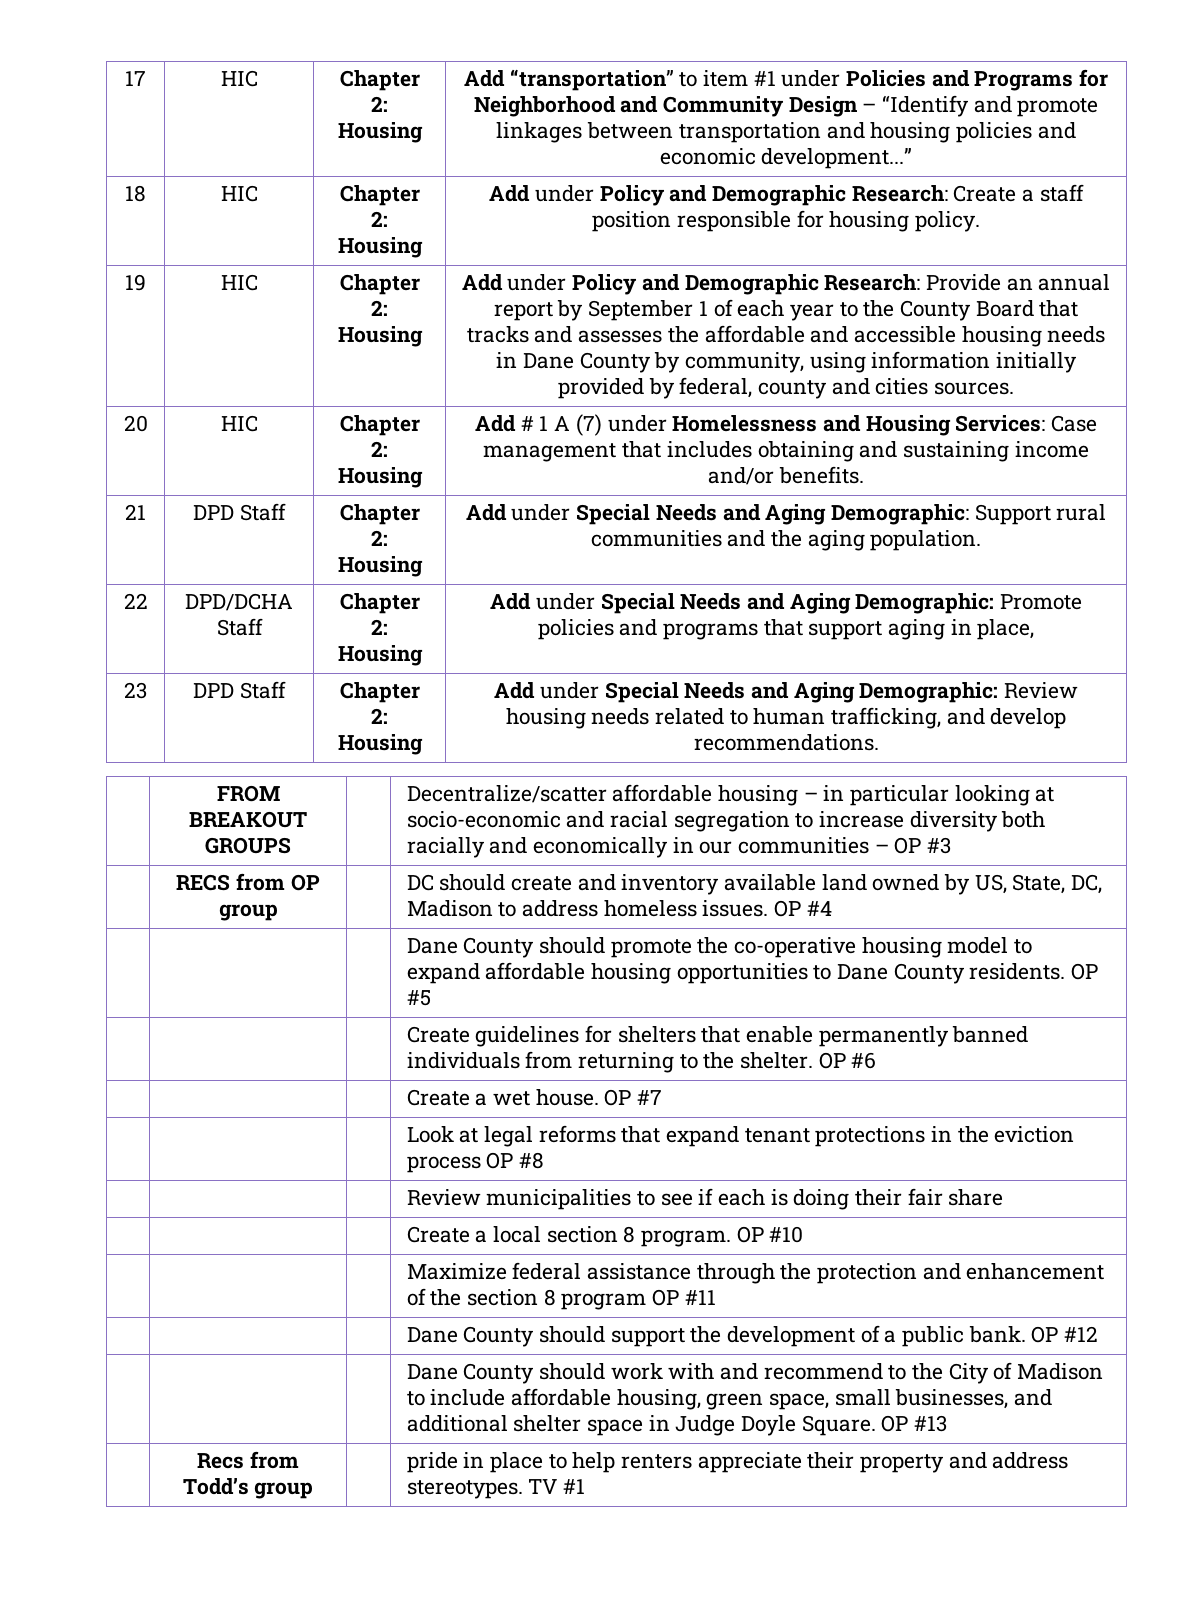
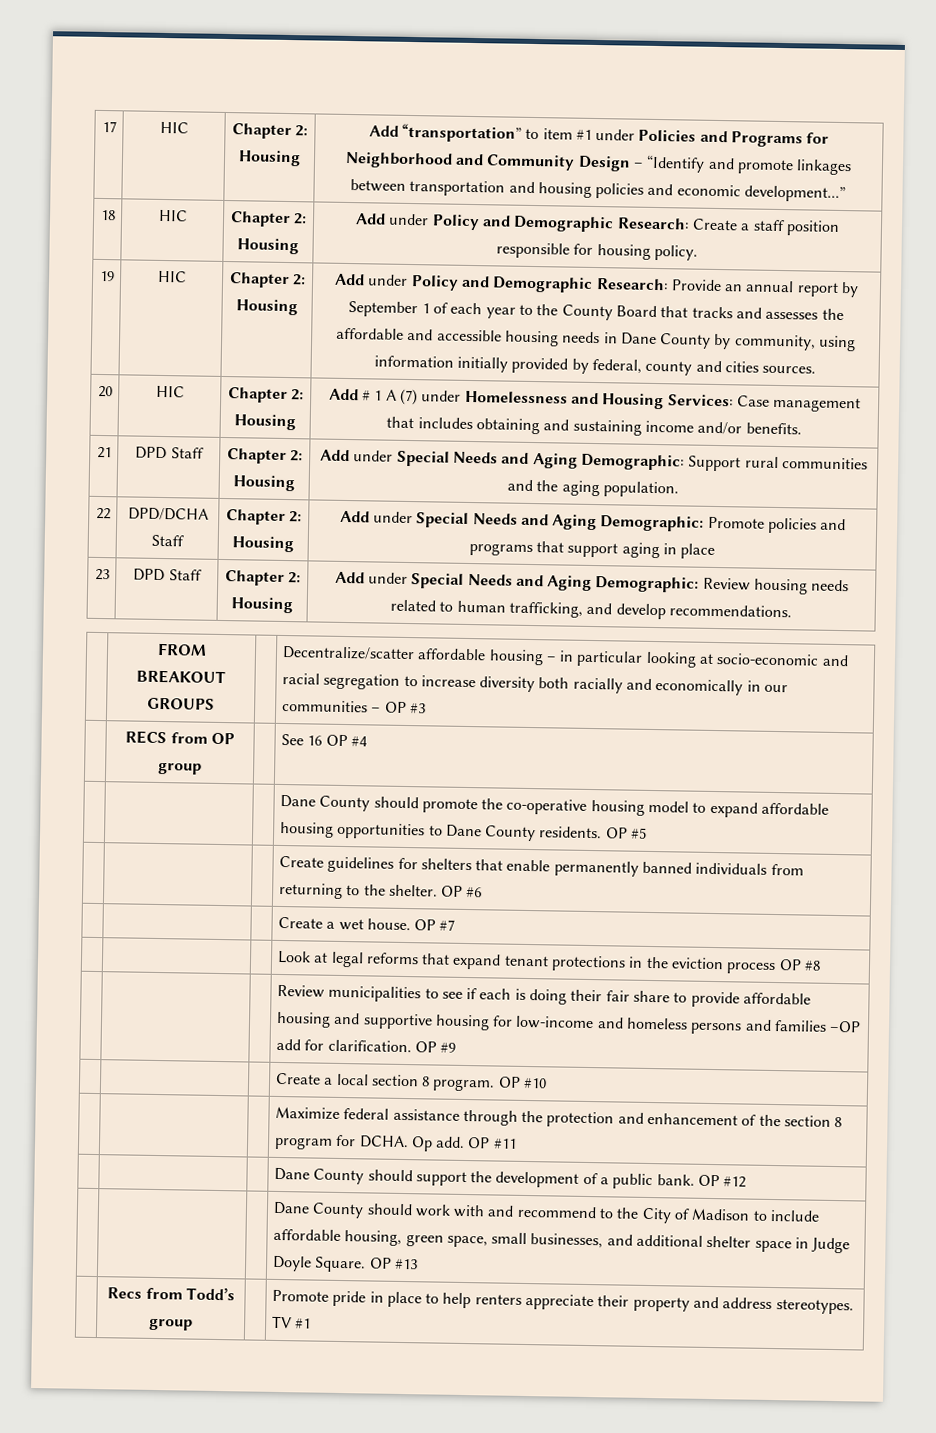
- 22 | DPD/DCHA Staff | Chapter 2: Housing | Add under Special Needs and Aging Demographic: Promote policies and programs that support aging in place,
+ 22 | DPD/DCHA Staff | Chapter 2: Housing | Add under Special Needs and Aging Demographic: Promote policies and programs that support aging in place
- | RECS from OP group | | DC should create and inventory available land owned by US, State, DC, Madison to address homeless issues. OP #4
+ | RECS from OP group | | See 16 OP #4
- | | | Review municipalities to see if each is doing their fair share
+ | | | Review municipalities to see if each is doing their fair share to provide affordable housing and supportive housing for low-income and homeless persons and families –OP add for clarification. OP #9
- | | | Maximize federal assistance through the protection and enhancement of the section 8 program OP #11
+ | | | Maximize federal assistance through the protection and enhancement of the section 8 program for DCHA. Op add. OP #11
- | Recs from Todd’s group | | pride in place to help renters appreciate their property and address stereotypes. TV #1
+ | Recs from Todd’s group | | Promote pride in place to help renters appreciate their property and address stereotypes. TV #1

